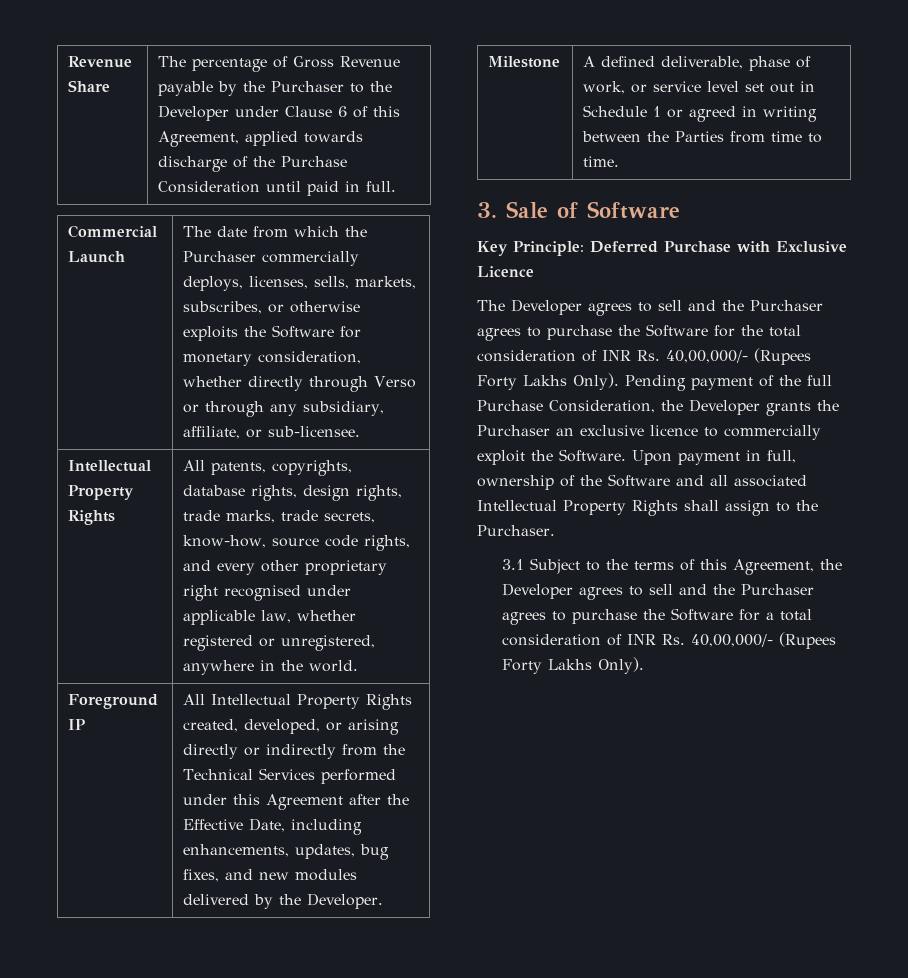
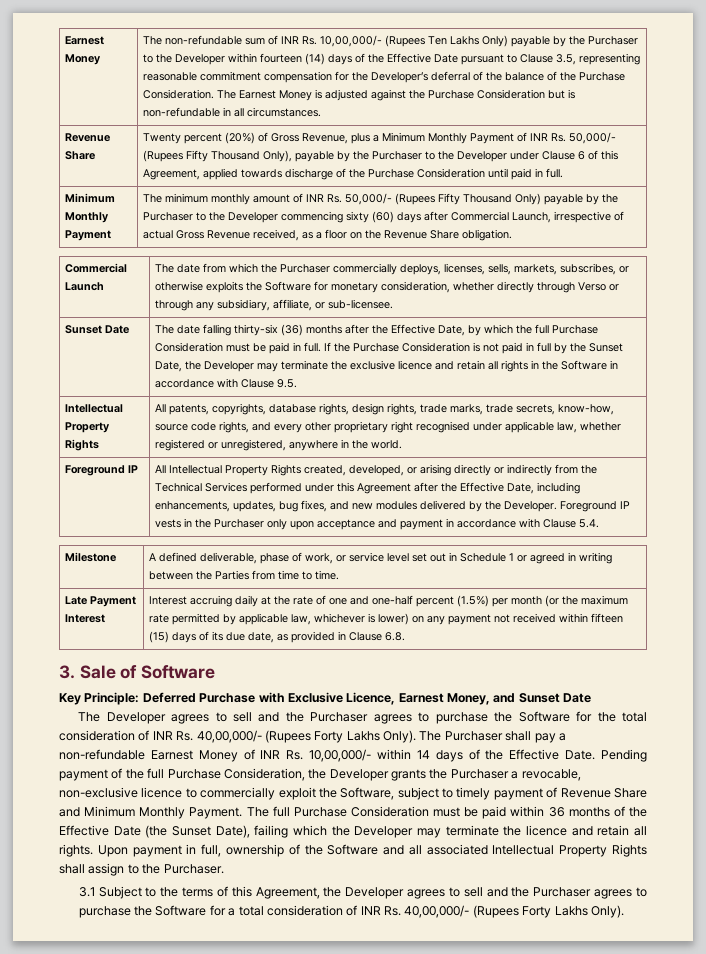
- Revenue Share | The percentage of Gross Revenue payable by the Purchaser to the Developer under Clause 6 of this Agreement, applied towards discharge of the Purchase Consideration until paid in full.
+ Earnest Money | The non-refundable sum of INR Rs. 10,00,000/- (Rupees Ten Lakhs Only) payable by the Purchaser to the Developer within fourteen (14) days of the Effective Date pursuant to Clause 3.5, representing reasonable commitment compensation for the Developer’s deferral of the balance of the Purchase Consideration. The Earnest Money is adjusted against the Purchase Consideration but is non-refundable in all circumstances.
+ Revenue Share | Twenty percent (20%) of Gross Revenue, plus a Minimum Monthly Payment of INR Rs. 50,000/- (Rupees Fifty Thousand Only), payable by the Purchaser to the Developer under Clause 6 of this Agreement, applied towards discharge of the Purchase Consideration until paid in full.
+ Minimum Monthly Payment | The minimum monthly amount of INR Rs. 50,000/- (Rupees Fifty Thousand Only) payable by the Purchaser to the Developer commencing sixty (60) days after Commercial Launch, irrespective of actual Gross Revenue received, as a floor on the Revenue Share obligation.
+ Sunset Date | The date falling thirty-six (36) months after the Effective Date, by which the full Purchase Consideration must be paid in full. If the Purchase Consideration is not paid in full by the Sunset Date, the Developer may terminate the exclusive licence and retain all rights in the Software in accordance with Clause 9.5.
+ Foreground IP vests in the Purchaser only upon acceptance and payment in accordance with Clause 5.4.
+ Late Payment Interest | Interest accruing daily at the rate of one and one-half percent (1.5%) per month (or the maximum rate permitted by applicable law, whichever is lower) on any payment not received within fifteen (15) days of its due date, as provided in Clause 6.8.
- Key Principle: Deferred Purchase with Exclusive Licence
+ Key Principle: Deferred Purchase with Exclusive Licence, Earnest Money, and Sunset Date
+ The Purchaser shall pay a non-refundable Earnest Money of INR Rs. 10,00,000/- within 14 days of the Effective Date.
- Pending payment of the full Purchase Consideration, the Developer grants the Purchaser an exclusive licence to commercially exploit the Software.
+ Pending payment of the full Purchase Consideration, the Developer grants the Purchaser a revocable, non-exclusive licence to commercially exploit the Software, subject to timely payment of Revenue Share and Minimum Monthly Payment. The full Purchase Consideration must be paid within 36 months of the Effective Date (the Sunset Date), failing which the Developer may terminate the licence and retain all rights.

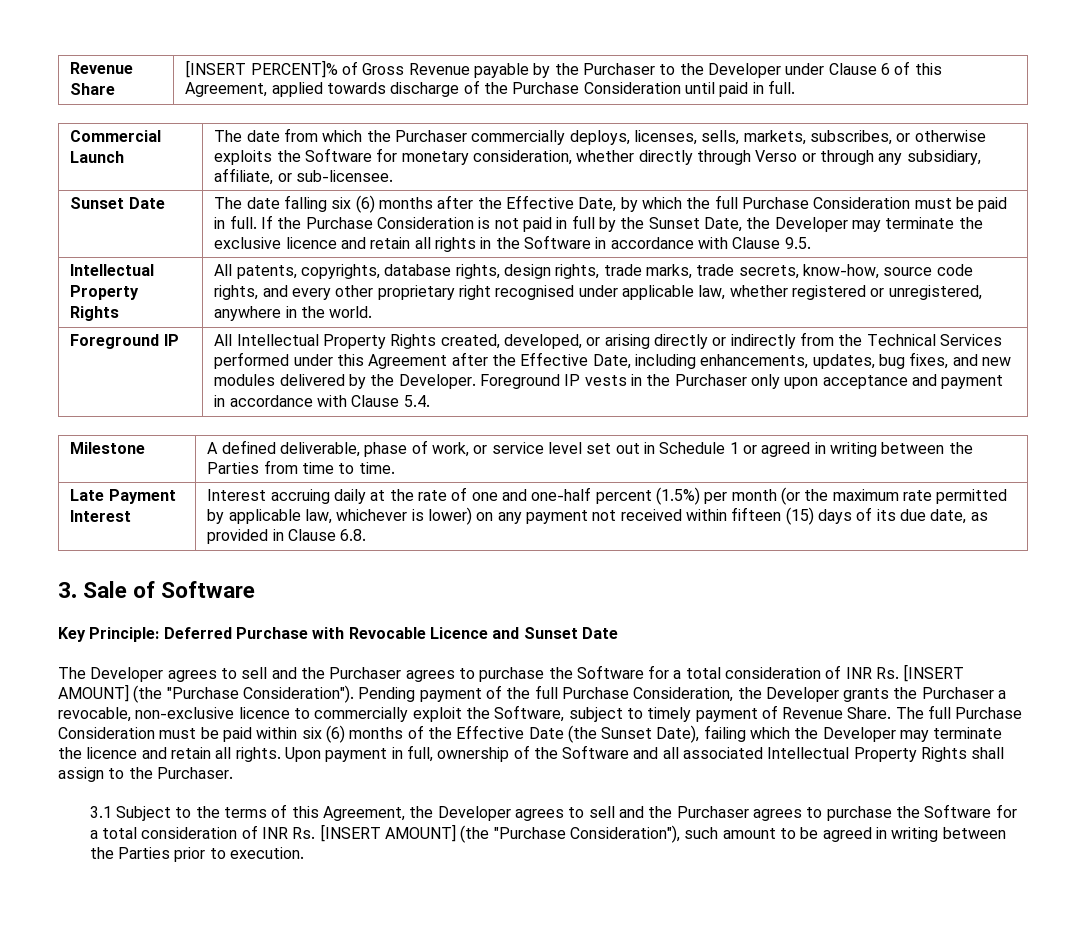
- Earnest Money | The non-refundable sum of INR Rs. 10,00,000/- (Rupees Ten Lakhs Only) payable by the Purchaser to the Developer within fourteen (14) days of the Effective Date pursuant to Clause 3.5, representing reasonable commitment compensation for the Developer’s deferral of the balance of the Purchase Consideration. The Earnest Money is adjusted against the Purchase Consideration but is non-refundable in all circumstances.
- Revenue Share | Twenty percent (20%) of Gross Revenue, plus a Minimum Monthly Payment of INR Rs. 50,000/- (Rupees Fifty Thousand Only), payable by the Purchaser to the Developer under Clause 6 of this Agreement, applied towards discharge of the Purchase Consideration until paid in full.
+ Revenue Share | [INSERT PERCENT]% of Gross Revenue payable by the Purchaser to the Developer under Clause 6 of this Agreement, applied towards discharge of the Purchase Consideration until paid in full.
- Minimum Monthly Payment | The minimum monthly amount of INR Rs. 50,000/- (Rupees Fifty Thousand Only) payable by the Purchaser to the Developer commencing sixty (60) days after Commercial Launch, irrespective of actual Gross Revenue received, as a floor on the Revenue Share obligation.
- The date falling thirty-six (36) months after the Effective Date, by which the full Purchase Consideration must be paid in full.
+ The date falling six (6) months after the Effective Date, by which the full Purchase Consideration must be paid in full.
- Key Principle: Deferred Purchase with Exclusive Licence, Earnest Money, and Sunset Date
+ Key Principle: Deferred Purchase with Revocable Licence and Sunset Date
- The Developer agrees to sell and the Purchaser agrees to purchase the Software for the total consideration of INR Rs. 40,00,000/- (Rupees Forty Lakhs Only). The Purchaser shall pay a non-refundable Earnest Money of INR Rs. 10,00,000/- within 14 days of the Effective Date.
+ The Developer agrees to sell and the Purchaser agrees to purchase the Software for a total consideration of INR Rs. [INSERT AMOUNT] (the "Purchase Consideration").
- Pending payment of the full Purchase Consideration, the Developer grants the Purchaser a revocable, non-exclusive licence to commercially exploit the Software, subject to timely payment of Revenue Share and Minimum Monthly Payment.
+ Pending payment of the full Purchase Consideration, the Developer grants the Purchaser a revocable, non-exclusive licence to commercially exploit the Software, subject to timely payment of Revenue Share.
- The full Purchase Consideration must be paid within 36 months of the Effective Date (the Sunset Date), failing which the Developer may terminate the licence and retain all rights.
+ The full Purchase Consideration must be paid within six (6) months of the Effective Date (the Sunset Date), failing which the Developer may terminate the licence and retain all rights.
- 3.1 Subject to the terms of this Agreement, the Developer agrees to sell and the Purchaser agrees to purchase the Software for a total consideration of INR Rs. 40,00,000/- (Rupees Forty Lakhs Only).
+ 3.1 Subject to the terms of this Agreement, the Developer agrees to sell and the Purchaser agrees to purchase the Software for a total consideration of INR Rs. [INSERT AMOUNT] (the "Purchase Consideration"), such amount to be agreed in writing between the Parties prior to execution.

